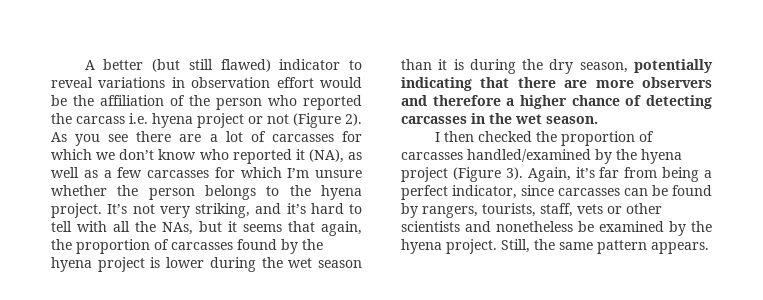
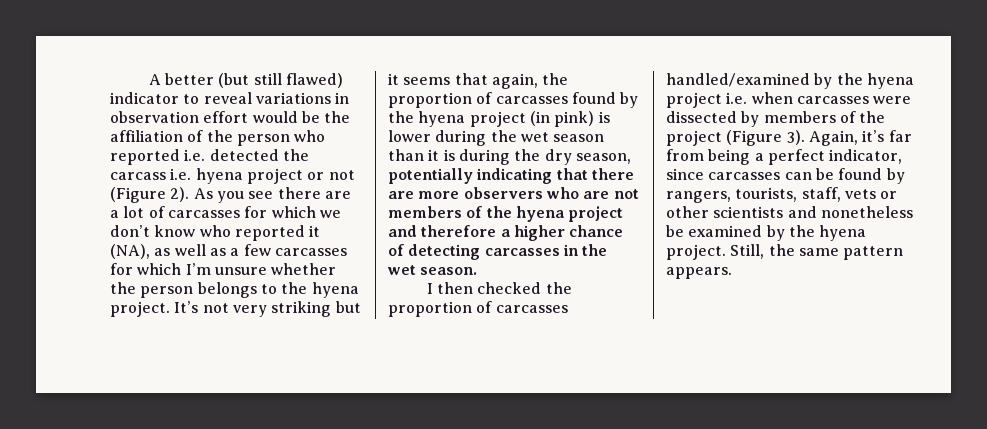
- A better (but still flawed) indicator to reveal variations in observation effort would be the affiliation of the person who reported the carcass i.e. hyena project or not (Figure 2).
+ A better (but still flawed) indicator to reveal variations in observation effort would be the affiliation of the person who reported i.e. detected the carcass i.e. hyena project or not (Figure 2).
- It’s not very striking, and it’s hard to tell with all the NAs, but it seems that again, the proportion of carcasses found by the hyena project is lower during the wet season than it is during the dry season, potentially indicating that there are more observers and therefore a higher chance of detecting carcasses in the wet season.
+ It’s not very striking but it seems that again, the proportion of carcasses found by the hyena project (in pink) is lower during the wet season than it is during the dry season, potentially indicating that there are more observers who are not members of the hyena project and therefore a higher chance of detecting carcasses in the wet season.
- I then checked the proportion of carcasses handled/examined by the hyena project (Figure 3).
+ I then checked the proportion of carcasses handled/examined by the hyena project i.e. when carcasses were dissected by members of the project (Figure 3).

